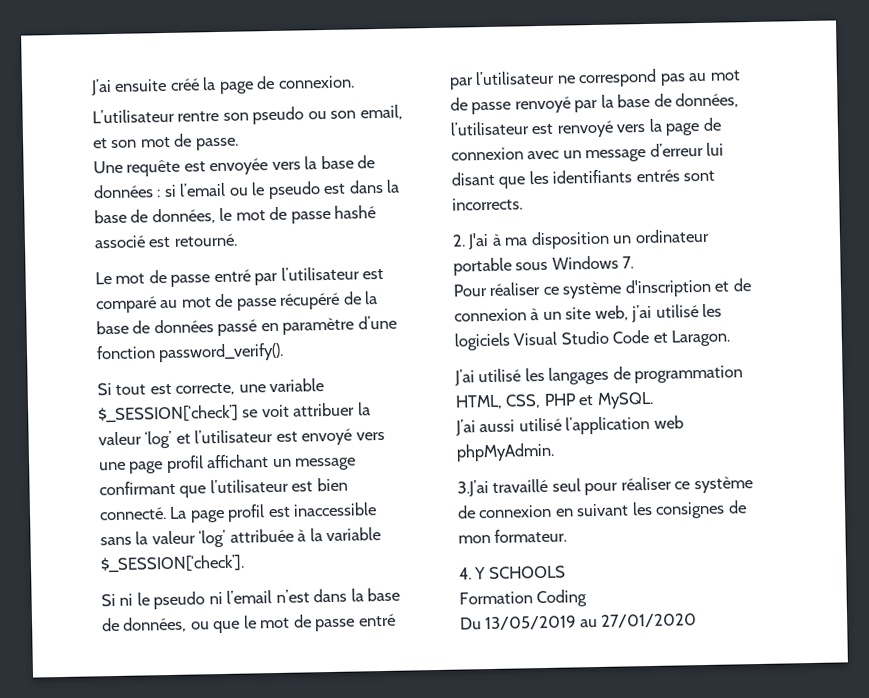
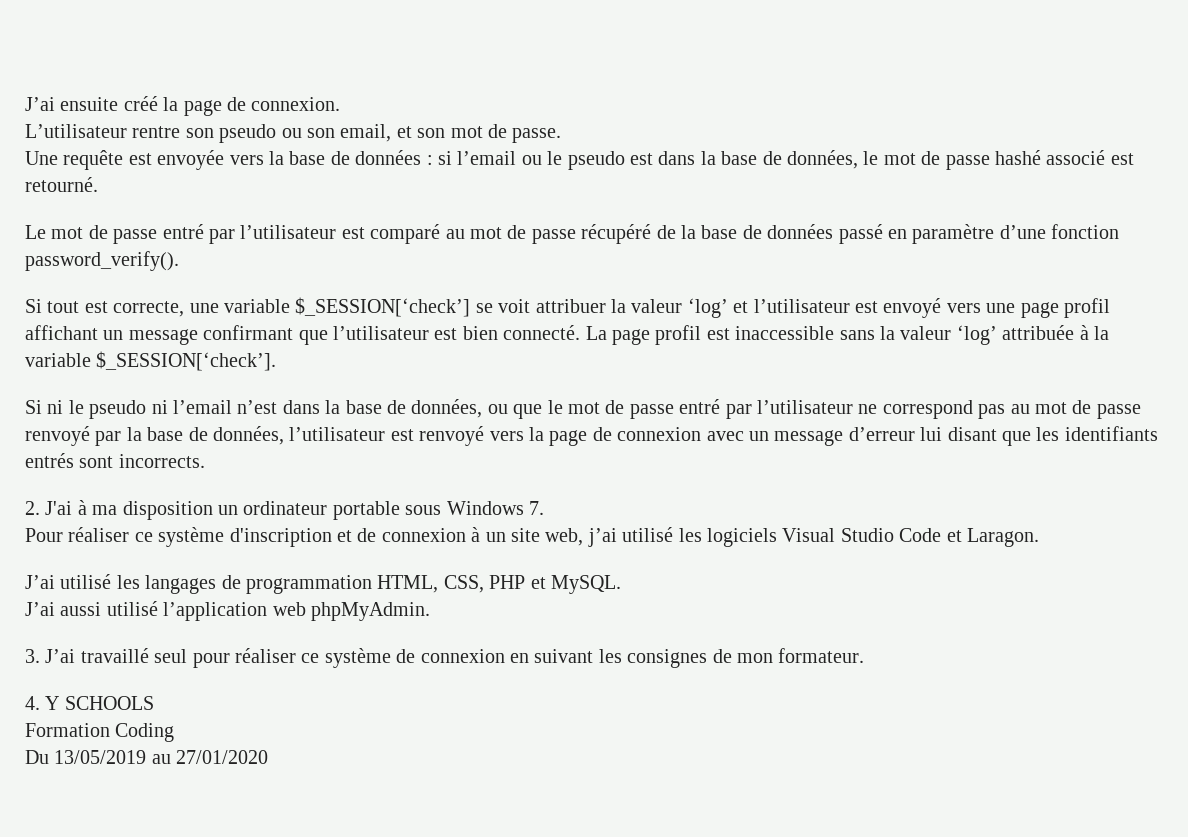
- 3.J’ai travaillé seul pour réaliser ce système de connexion en suivant les consignes de mon formateur.
+ 3. J’ai travaillé seul pour réaliser ce système de connexion en suivant les consignes de mon formateur.

